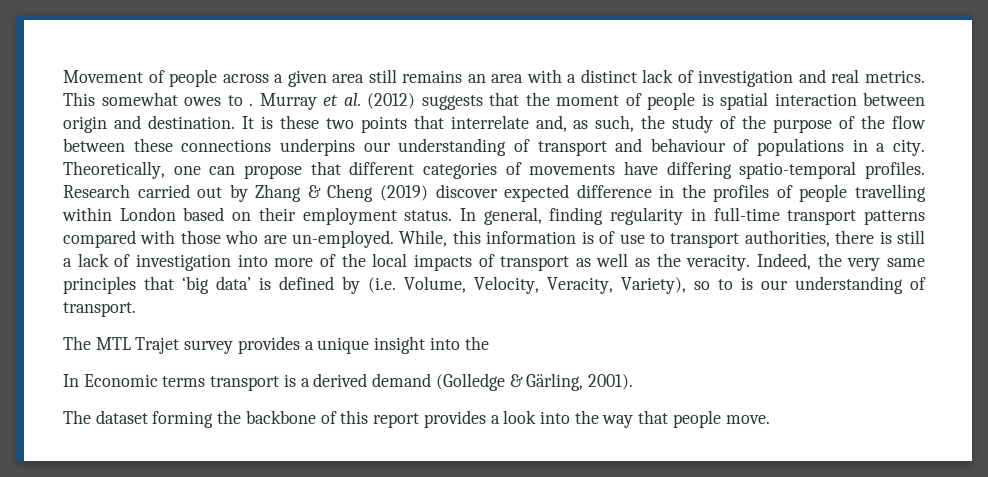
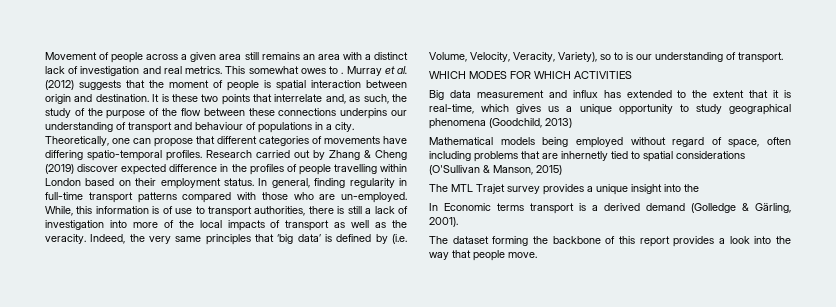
+ WHICH MODES FOR WHICH ACTIVITIES
+ Big data measurement and influx has extended to the extent that it is real-time, which gives us a unique opportunity to study geographical phenomena (Goodchild, 2013)
+ Mathematical models being employed without regard of space, often including problems that are inhernetly tied to spatial considerations (O'Sullivan & Manson, 2015)

